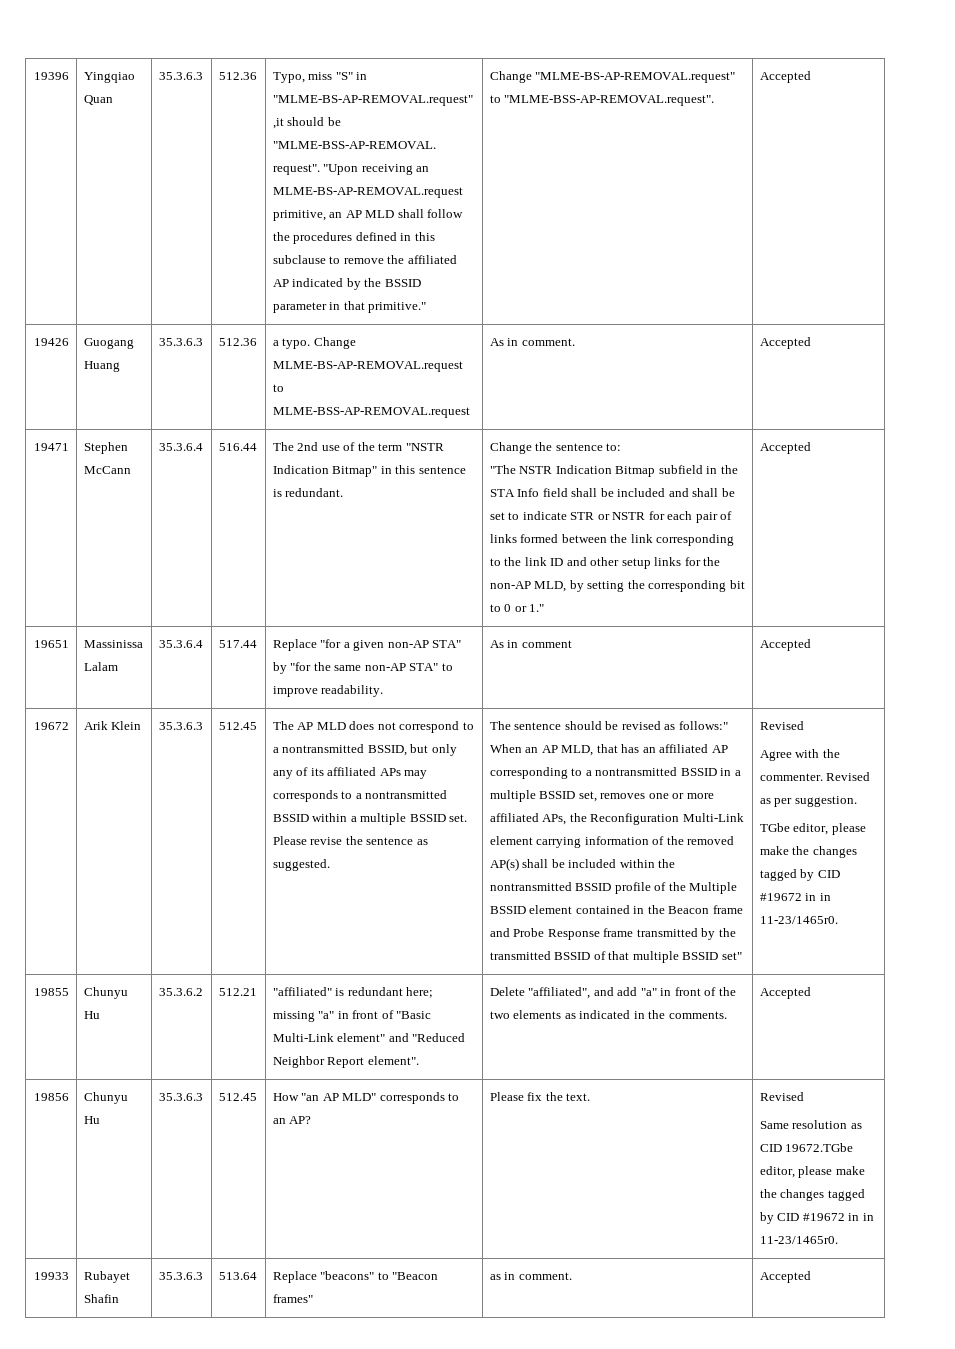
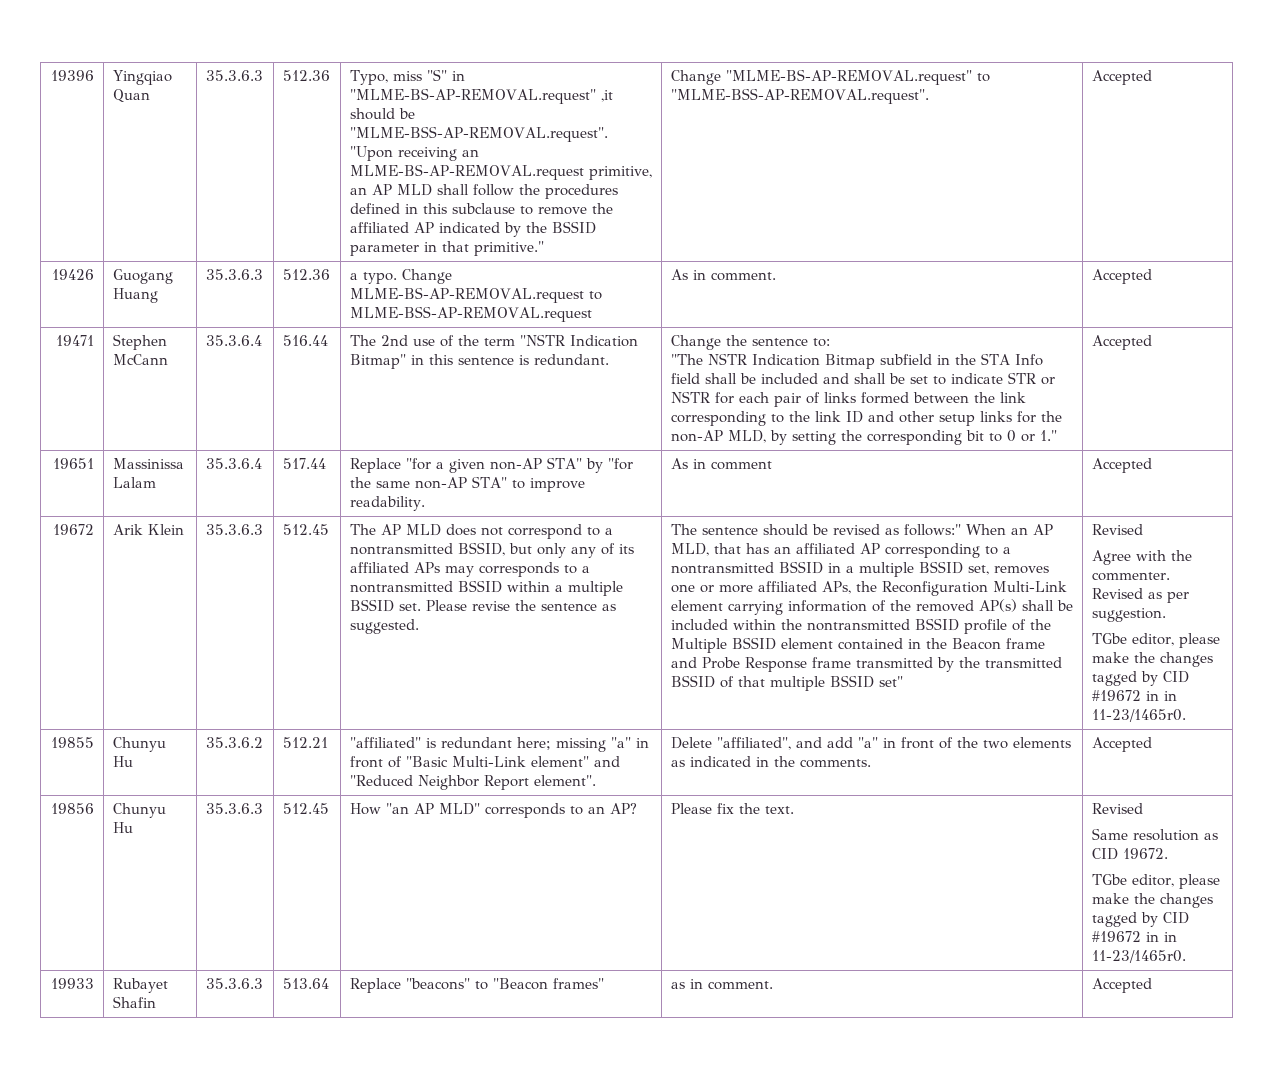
  19856 | Chunyu Hu | 35.3.6.3 | 512.45 | How "an AP MLD" corresponds to an AP? | Please fix the text. | Revised
- Same resolution as CID 19672.TGbe editor, please make the changes tagged by CID #19672 in in 11-23/1465r0.
+ Same resolution as CID 19672.
+ TGbe editor, please make the changes tagged by CID #19672 in in 11-23/1465r0.

